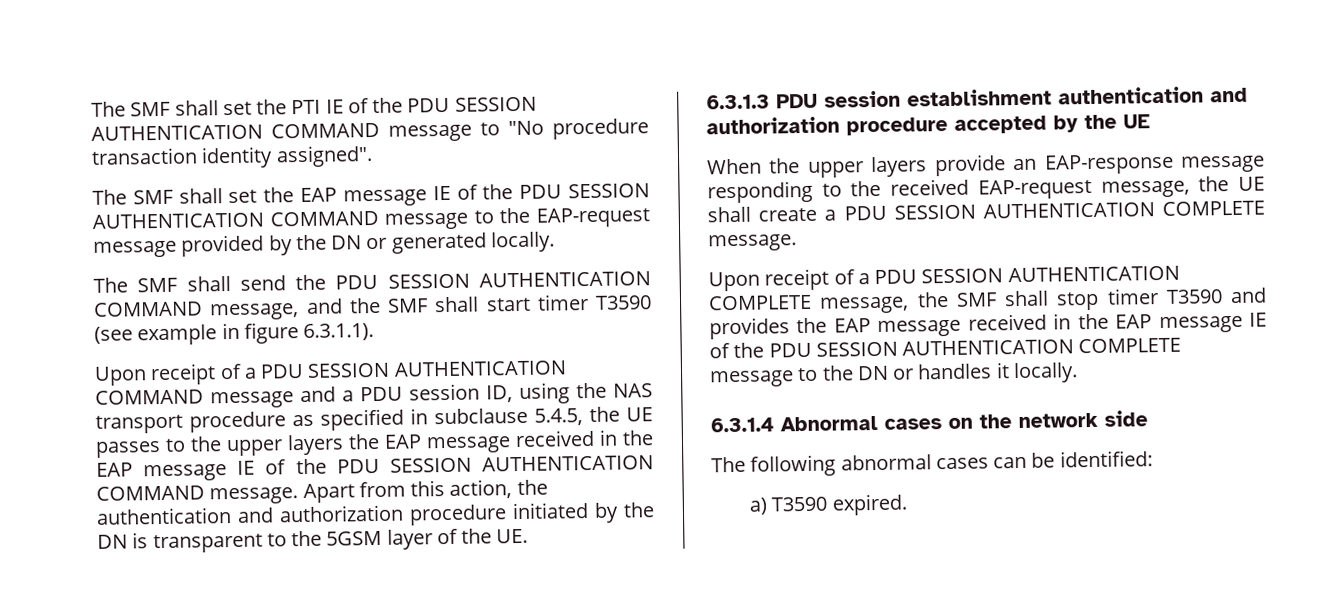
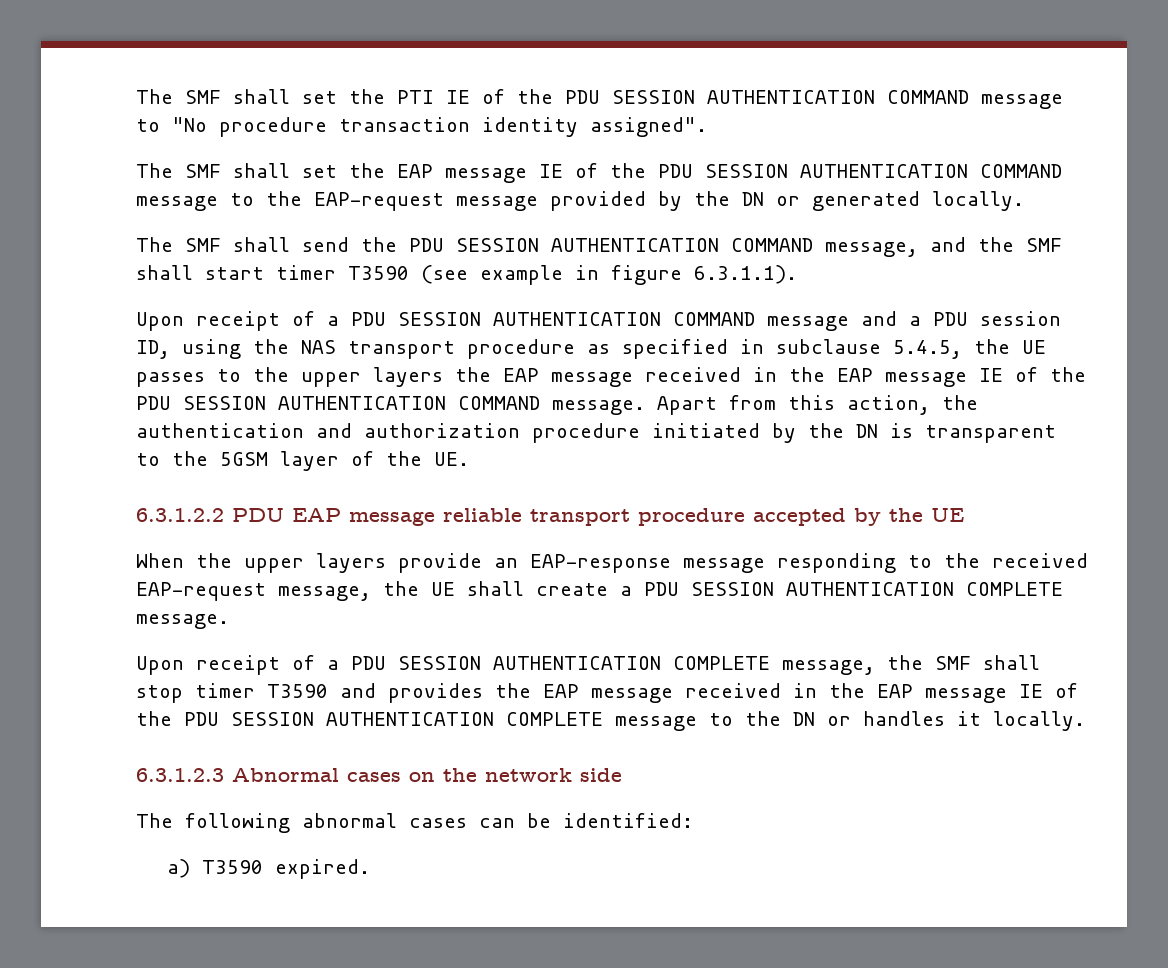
- 6.3.1.3 PDU session establishment authentication and authorization procedure accepted by the UE
+ 6.3.1.2.2 PDU EAP message reliable transport procedure accepted by the UE
- 6.3.1.4 Abnormal cases on the network side
+ 6.3.1.2.3 Abnormal cases on the network side

